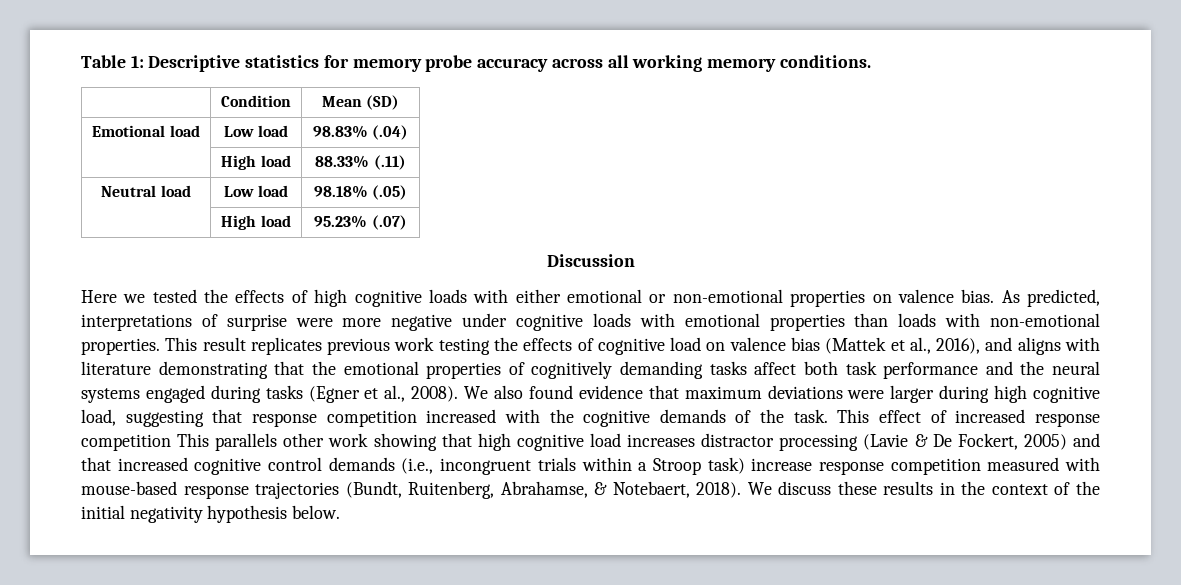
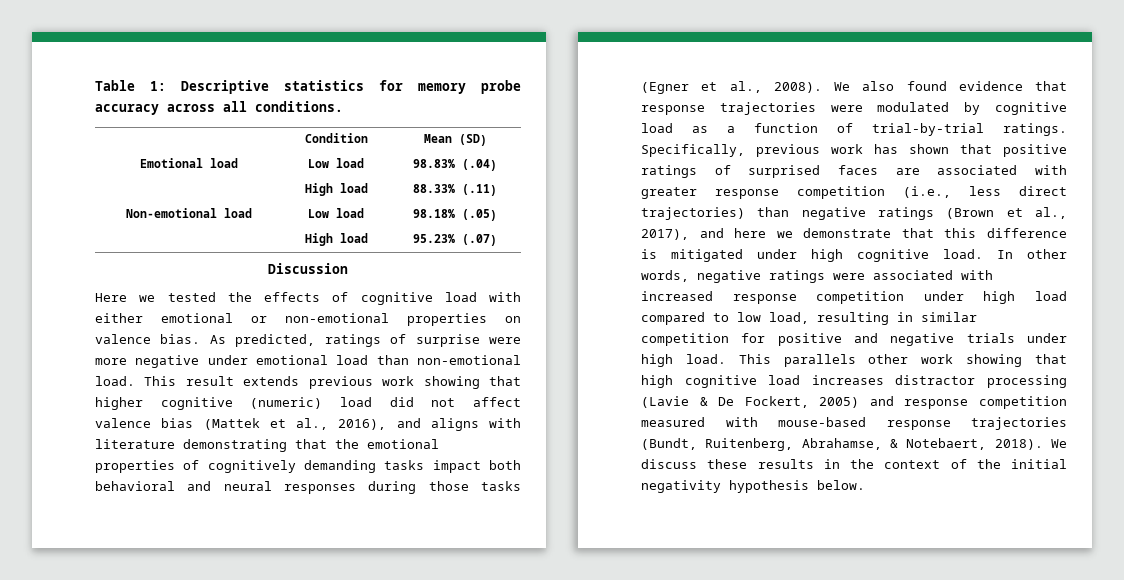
- Table 1: Descriptive statistics for memory probe accuracy across all working memory conditions.
+ Table 1: Descriptive statistics for memory probe accuracy across all conditions.
- Neutral load | Low load | 98.18% (.05)
+ Non-emotional load | Low load | 98.18% (.05)
- Here we tested the effects of high cognitive loads with either emotional or non-emotional properties on valence bias.
+ Here we tested the effects of cognitive load with either emotional or non-emotional properties on valence bias.
- As predicted, interpretations of surprise were more negative under cognitive loads with emotional properties than loads with non-emotional properties.
+ As predicted, ratings of surprise were more negative under emotional load than non-emotional load.
- This result replicates previous work testing the effects of cognitive load on valence bias (Mattek et al., 2016), and aligns with literature demonstrating that the emotional properties of cognitively demanding tasks affect both task performance and the neural systems engaged during tasks (Egner et al., 2008).
+ This result extends previous work showing that higher cognitive (numeric) load did not affect valence bias (Mattek et al., 2016), and aligns with literature demonstrating that the emotional properties of cognitively demanding tasks impact both behavioral and neural responses during those tasks (Egner et al., 2008).
- We also found evidence that maximum deviations were larger during high cognitive load, suggesting that response competition increased with the cognitive demands of the task. This effect of increased response competition This parallels other work showing that high cognitive load increases distractor processing (Lavie & De Fockert, 2005) and that increased cognitive control demands (i.e., incongruent trials within a Stroop task) increase response competition measured with mouse-based response trajectories (Bundt, Ruitenberg, Abrahamse, & Notebaert, 2018).
+ We also found evidence that response trajectories were modulated by cognitive load as a function of trial-by-trial ratings. Specifically, previous work has shown that positive ratings of surprised faces are associated with greater response competition (i.e., less direct trajectories) than negative ratings (Brown et al., 2017), and here we demonstrate that this difference is mitigated under high cognitive load. In other words, negative ratings were associated with increased response competition under high load compared to low load, resulting in similar competition for positive and negative trials under high load. This parallels other work showing that high cognitive load increases distractor processing (Lavie & De Fockert, 2005) and response competition measured with mouse-based response trajectories (Bundt, Ruitenberg, Abrahamse, & Notebaert, 2018).

